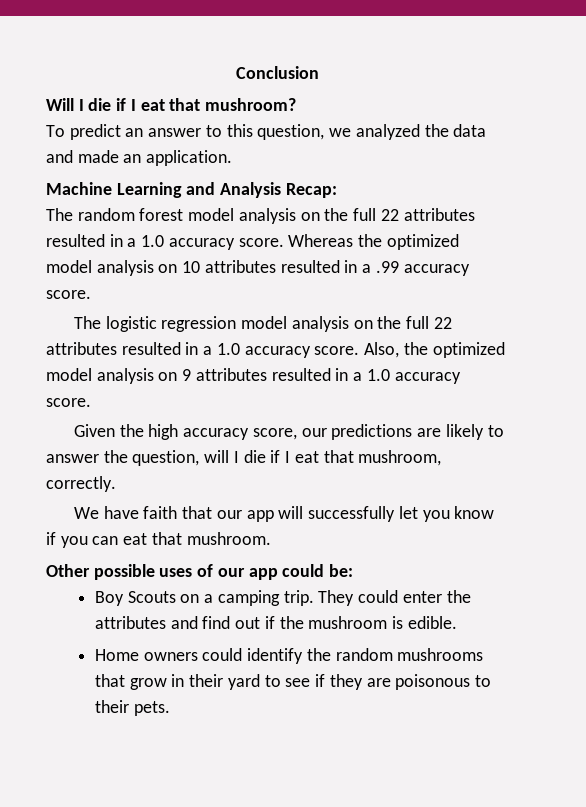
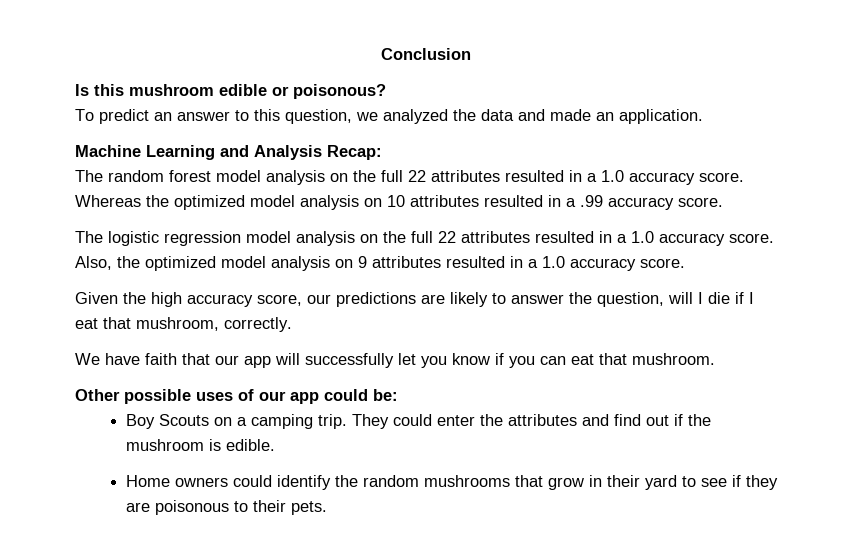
- Will I die if I eat that mushroom?
+ Is this mushroom edible or poisonous?

